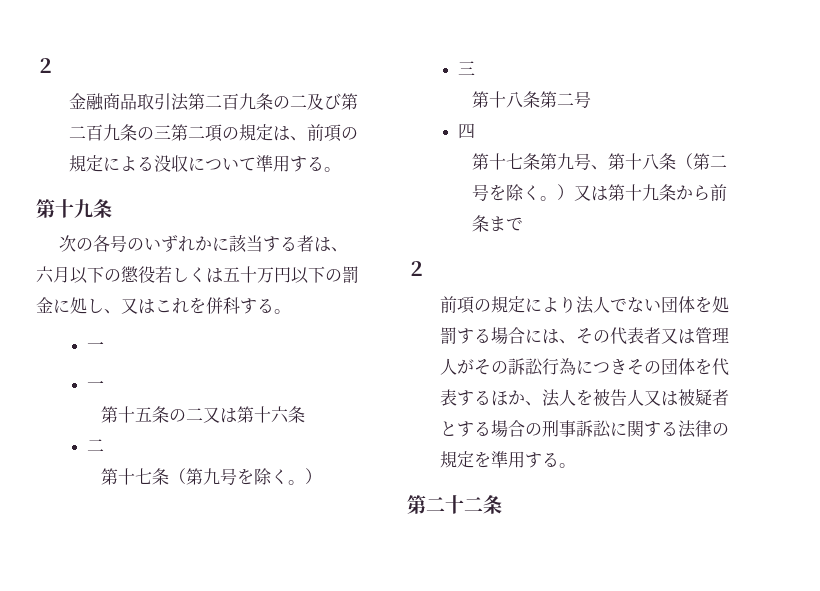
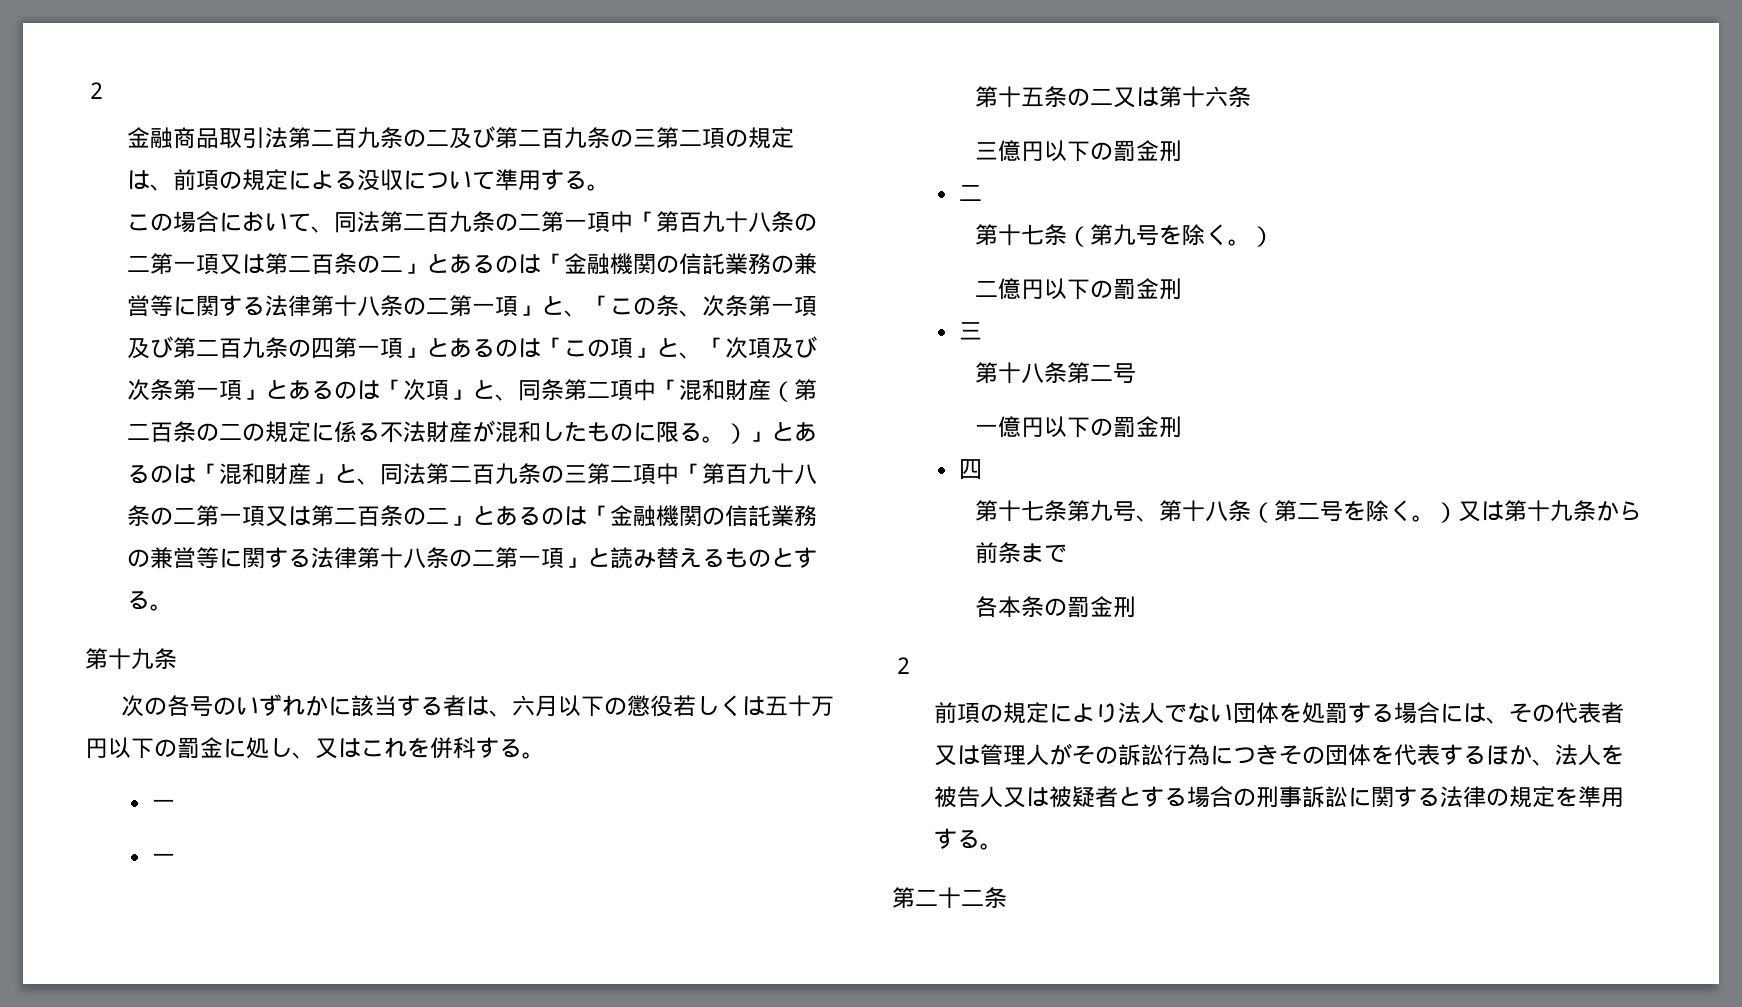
+ この場合において、同法第二百九条の二第一項中「第百九十八条の二第一項又は第二百条の二」とあるのは「金融機関の信託業務の兼営等に関する法律第十八条の二第一項」と、「この条、次条第一項及び第二百九条の四第一項」とあるのは「この項」と、「次項及び次条第一項」とあるのは「次項」と、同条第二項中「混和財産（第二百条の二の規定に係る不法財産が混和したものに限る。）」とあるのは「混和財産」と、同法第二百九条の三第二項中「第百九十八条の二第一項又は第二百条の二」とあるのは「金融機関の信託業務の兼営等に関する法律第十八条の二第一項」と読み替えるものとする。
+ 三億円以下の罰金刑
+ 二億円以下の罰金刑
+ 一億円以下の罰金刑
+ 各本条の罰金刑

